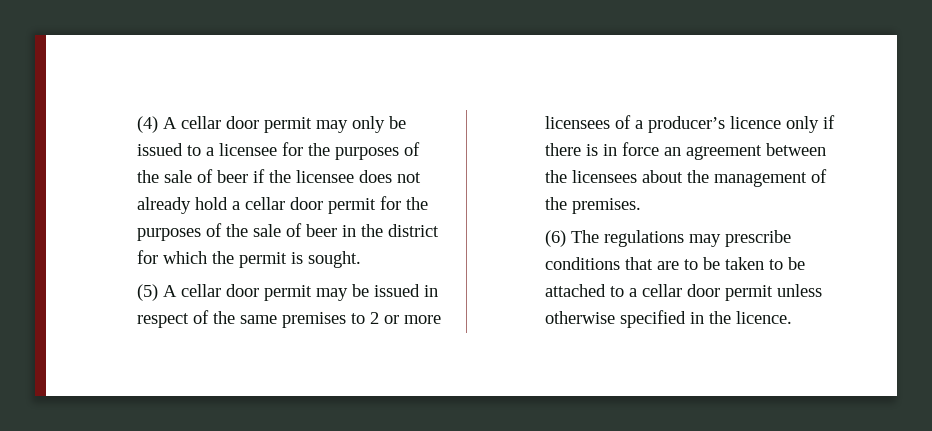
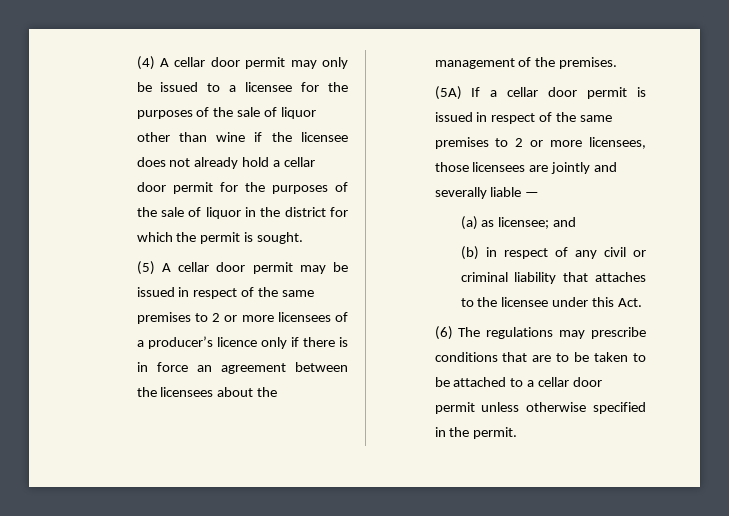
- (4) A cellar door permit may only be issued to a licensee for the purposes of the sale of beer if the licensee does not already hold a cellar door permit for the purposes of the sale of beer in the district for which the permit is sought.
+ (4) A cellar door permit may only be issued to a licensee for the purposes of the sale of liquor other than wine if the licensee does not already hold a cellar door permit for the purposes of the sale of liquor in the district for which the permit is sought.
+ (5A) If a cellar door permit is issued in respect of the same premises to 2 or more licensees, those licensees are jointly and severally liable —
+ (a) as licensee; and
+ (b) in respect of any civil or criminal liability that attaches to the licensee under this Act.
- (6) The regulations may prescribe conditions that are to be taken to be attached to a cellar door permit unless otherwise specified in the licence.
+ (6) The regulations may prescribe conditions that are to be taken to be attached to a cellar door permit unless otherwise specified in the permit.

